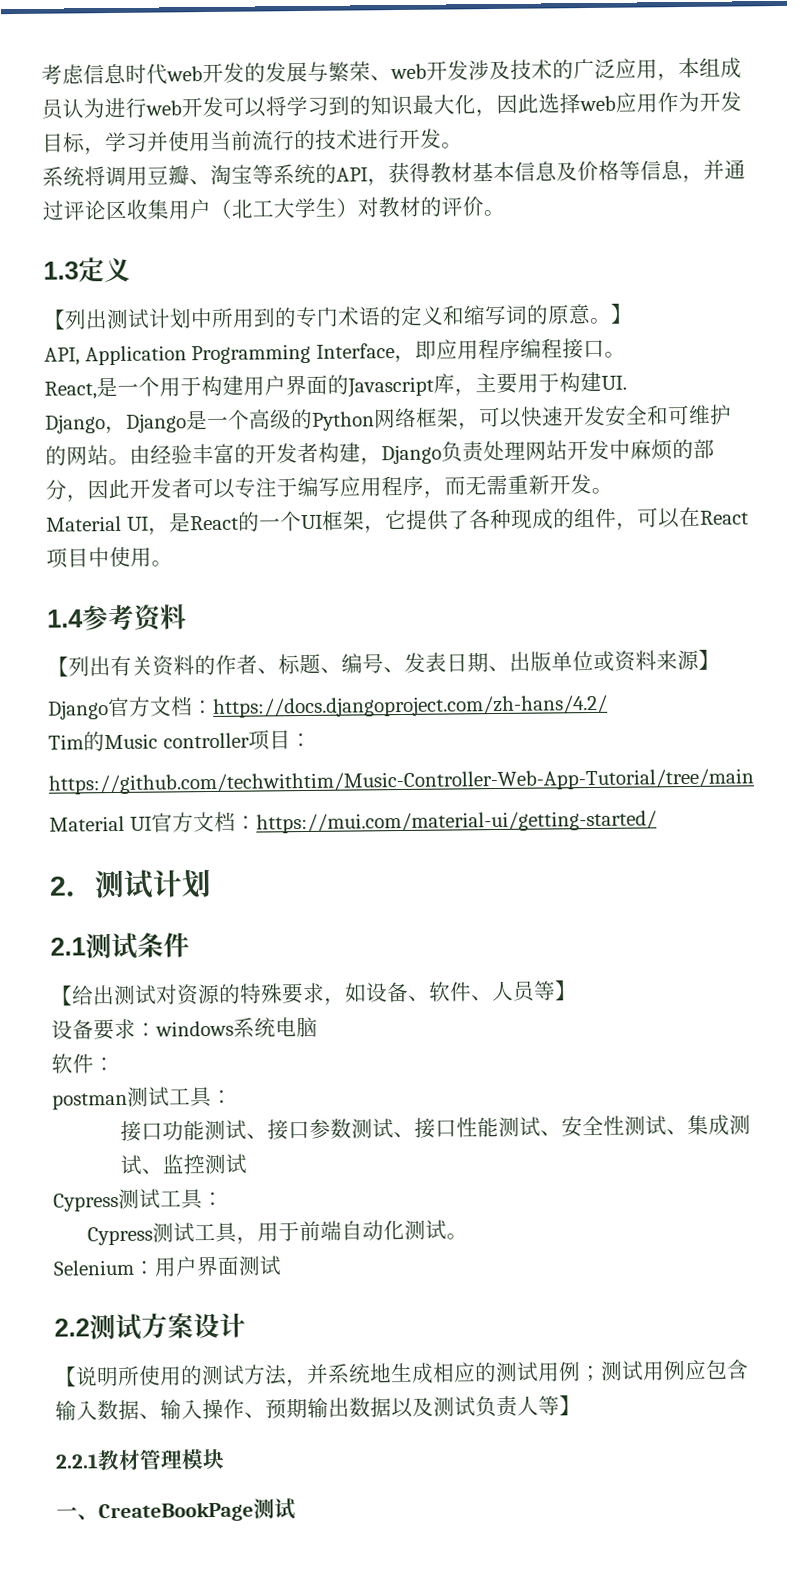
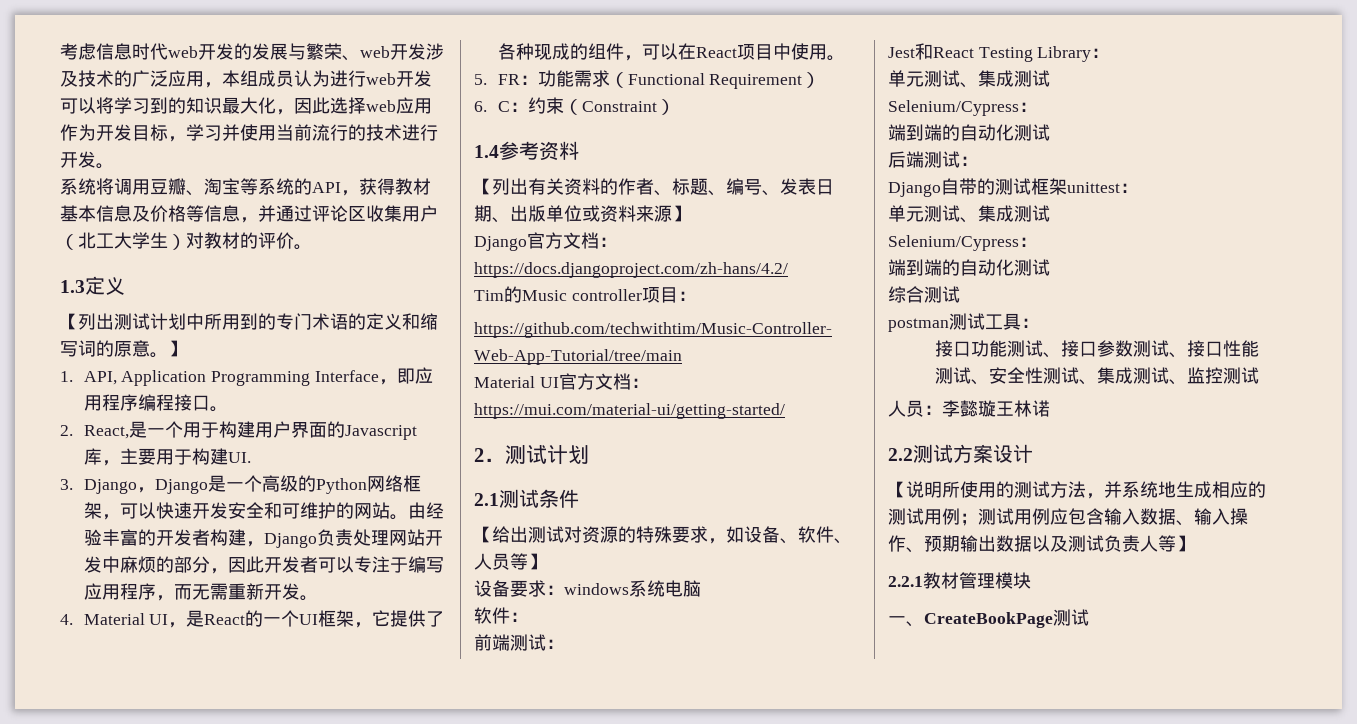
- API, Application Programming Interface，即应用程序编程接口。
+ 1. API, Application Programming Interface，即应用程序编程接口。
- React,是一个用于构建用户界面的Javascript库，主要用于构建UI.
+ 2. React,是一个用于构建用户界面的Javascript库，主要用于构建UI.
- Django，Django是一个高级的Python网络框架，可以快速开发安全和可维护的网站。
+ 3. Django，Django是一个高级的Python网络框架，可以快速开发安全和可维护的网站。
- Material UI，是React的一个UI框架，它提供了各种现成的组件，可以在React项目中使用。
+ 4. Material UI，是React的一个UI框架，它提供了各种现成的组件，可以在React项目中使用。
+ 5. FR：功能需求（Functional Requirement）
+ 6. C：约束（Constraint）
+ 前端测试：
+ Jest和React Testing Library：
+ 单元测试、集成测试
+ Selenium/Cypress：
+ 端到端的自动化测试
+ 后端测试：
+ Django自带的测试框架unittest：
+ 单元测试、集成测试
+ Selenium/Cypress：
+ 端到端的自动化测试
+ 综合测试
- Cypress测试工具：
- Cypress测试工具，用于前端自动化测试。
- Selenium：用户界面测试
+ 人员：李懿璇王林诺

